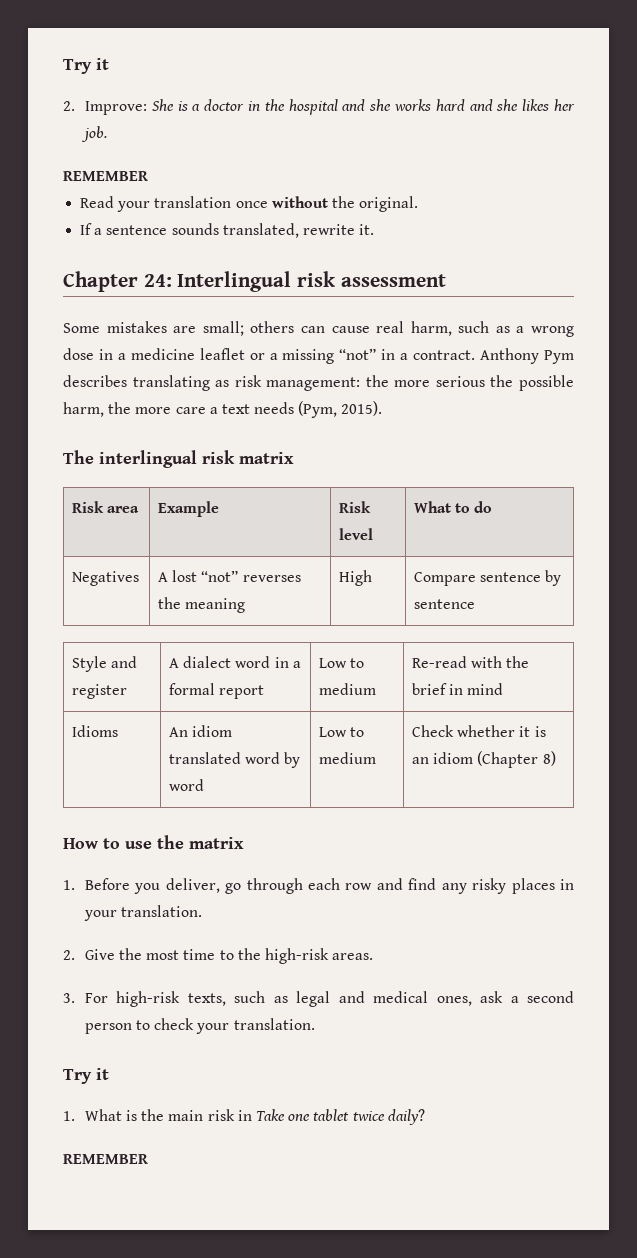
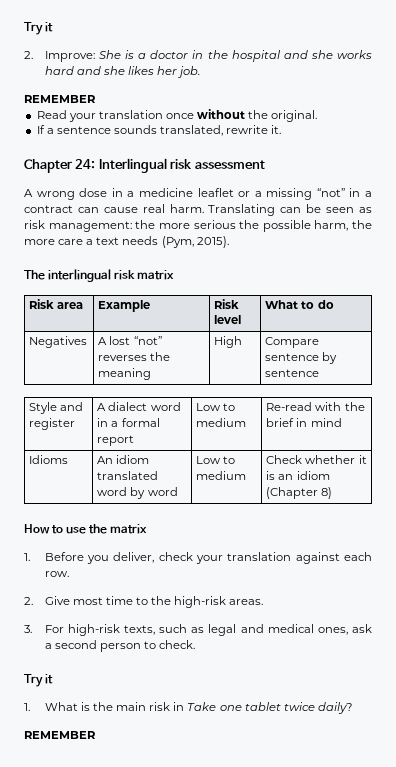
- Some mistakes are small; others can cause real harm, such as a wrong dose in a medicine leaflet or a missing “not” in a contract. Anthony Pym describes translating as risk management: the more serious the possible harm, the more care a text needs (Pym, 2015).
+ A wrong dose in a medicine leaflet or a missing “not” in a contract can cause real harm. Translating can be seen as risk management: the more serious the possible harm, the more care a text needs (Pym, 2015).
- 1. Before you deliver, go through each row and find any risky places in your translation.
+ 1. Before you deliver, check your translation against each row.
- 2. Give the most time to the high-risk areas.
+ 2. Give most time to the high-risk areas.
- 3. For high-risk texts, such as legal and medical ones, ask a second person to check your translation.
+ 3. For high-risk texts, such as legal and medical ones, ask a second person to check.

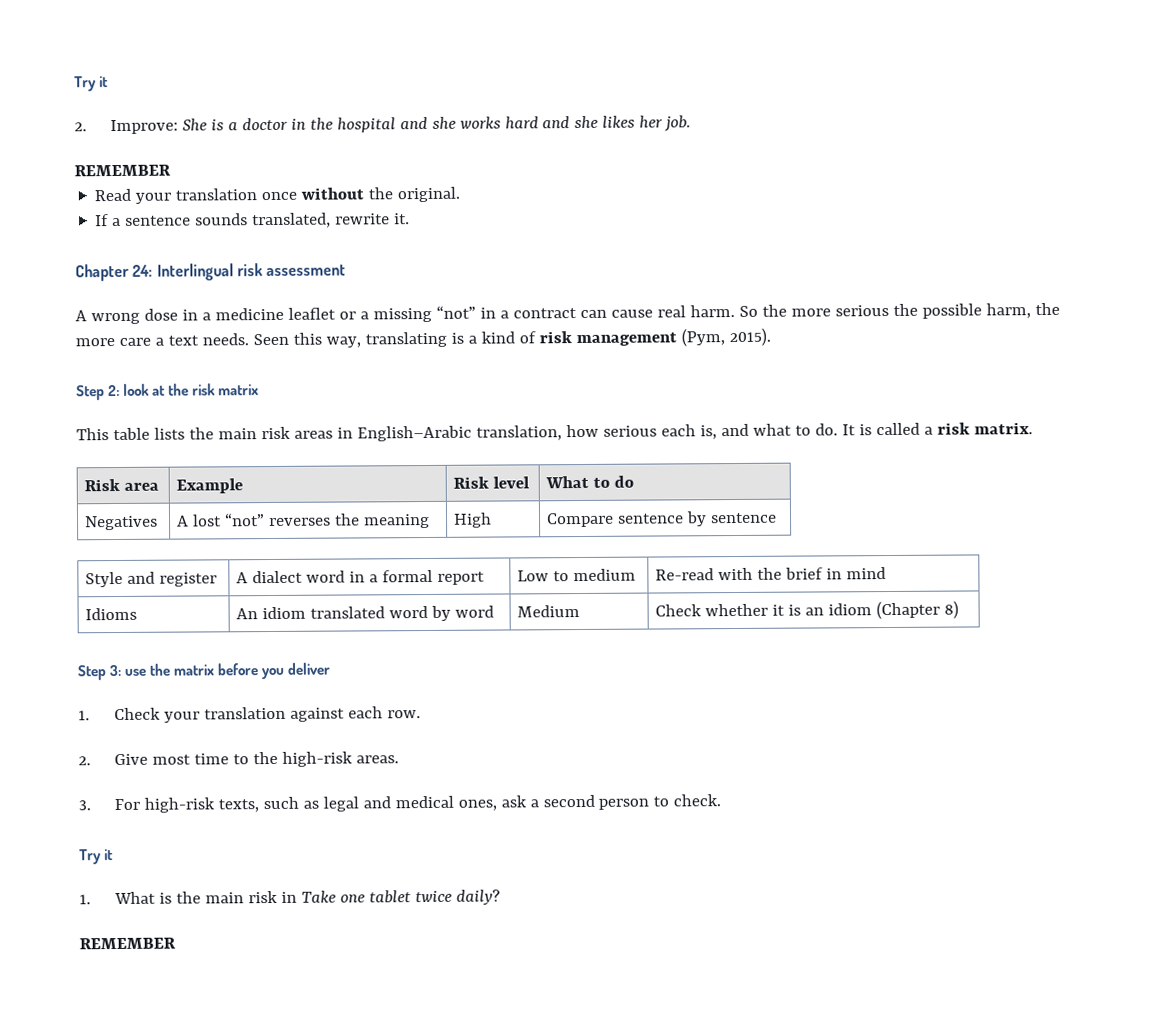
- Translating can be seen as risk management: the more serious the possible harm, the more care a text needs (Pym, 2015).
- The interlingual risk matrix
+ So the more serious the possible harm, the more care a text needs. Seen this way, translating is a kind of risk management (Pym, 2015).
+ Step 2: look at the risk matrix
+ This table lists the main risk areas in English–Arabic translation, how serious each is, and what to do. It is called a risk matrix.
- Idioms | An idiom translated word by word | Low to medium | Check whether it is an idiom (Chapter 8)
+ Idioms | An idiom translated word by word | Medium | Check whether it is an idiom (Chapter 8)
- How to use the matrix
- 1. Before you deliver, check your translation against each row.
+ Step 3: use the matrix before you deliver
+ 1. Check your translation against each row.

